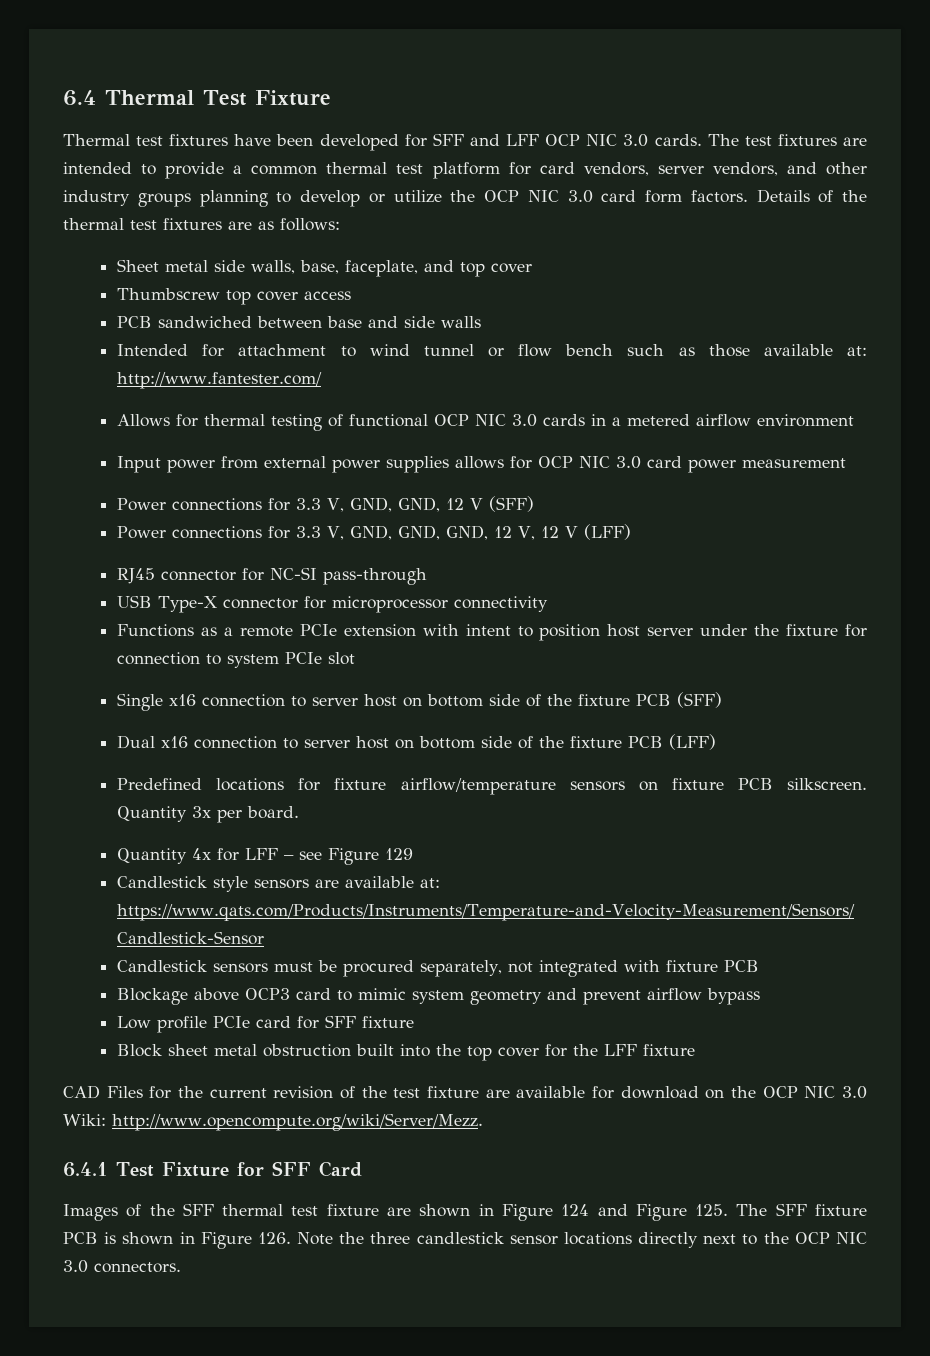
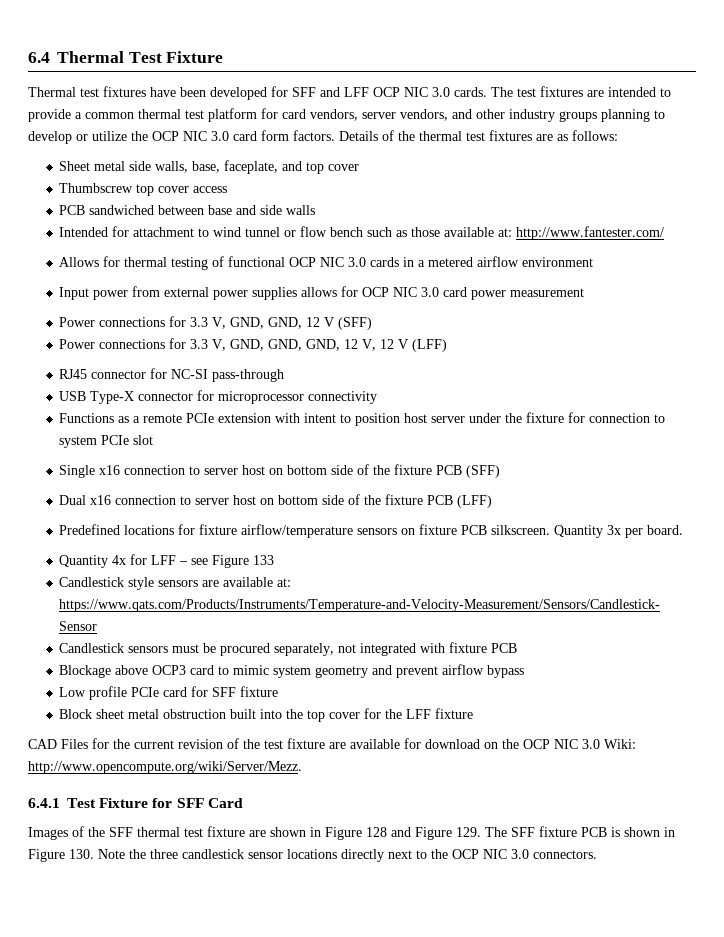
- Quantity 4x for LFF – see Figure 129
+ Quantity 4x for LFF – see Figure 133
- Images of the SFF thermal test fixture are shown in Figure 124 and Figure 125. The SFF fixture PCB is shown in Figure 126. Note the three candlestick sensor locations directly next to the OCP NIC 3.0 connectors.
+ Images of the SFF thermal test fixture are shown in Figure 128 and Figure 129. The SFF fixture PCB is shown in Figure 130. Note the three candlestick sensor locations directly next to the OCP NIC 3.0 connectors.

